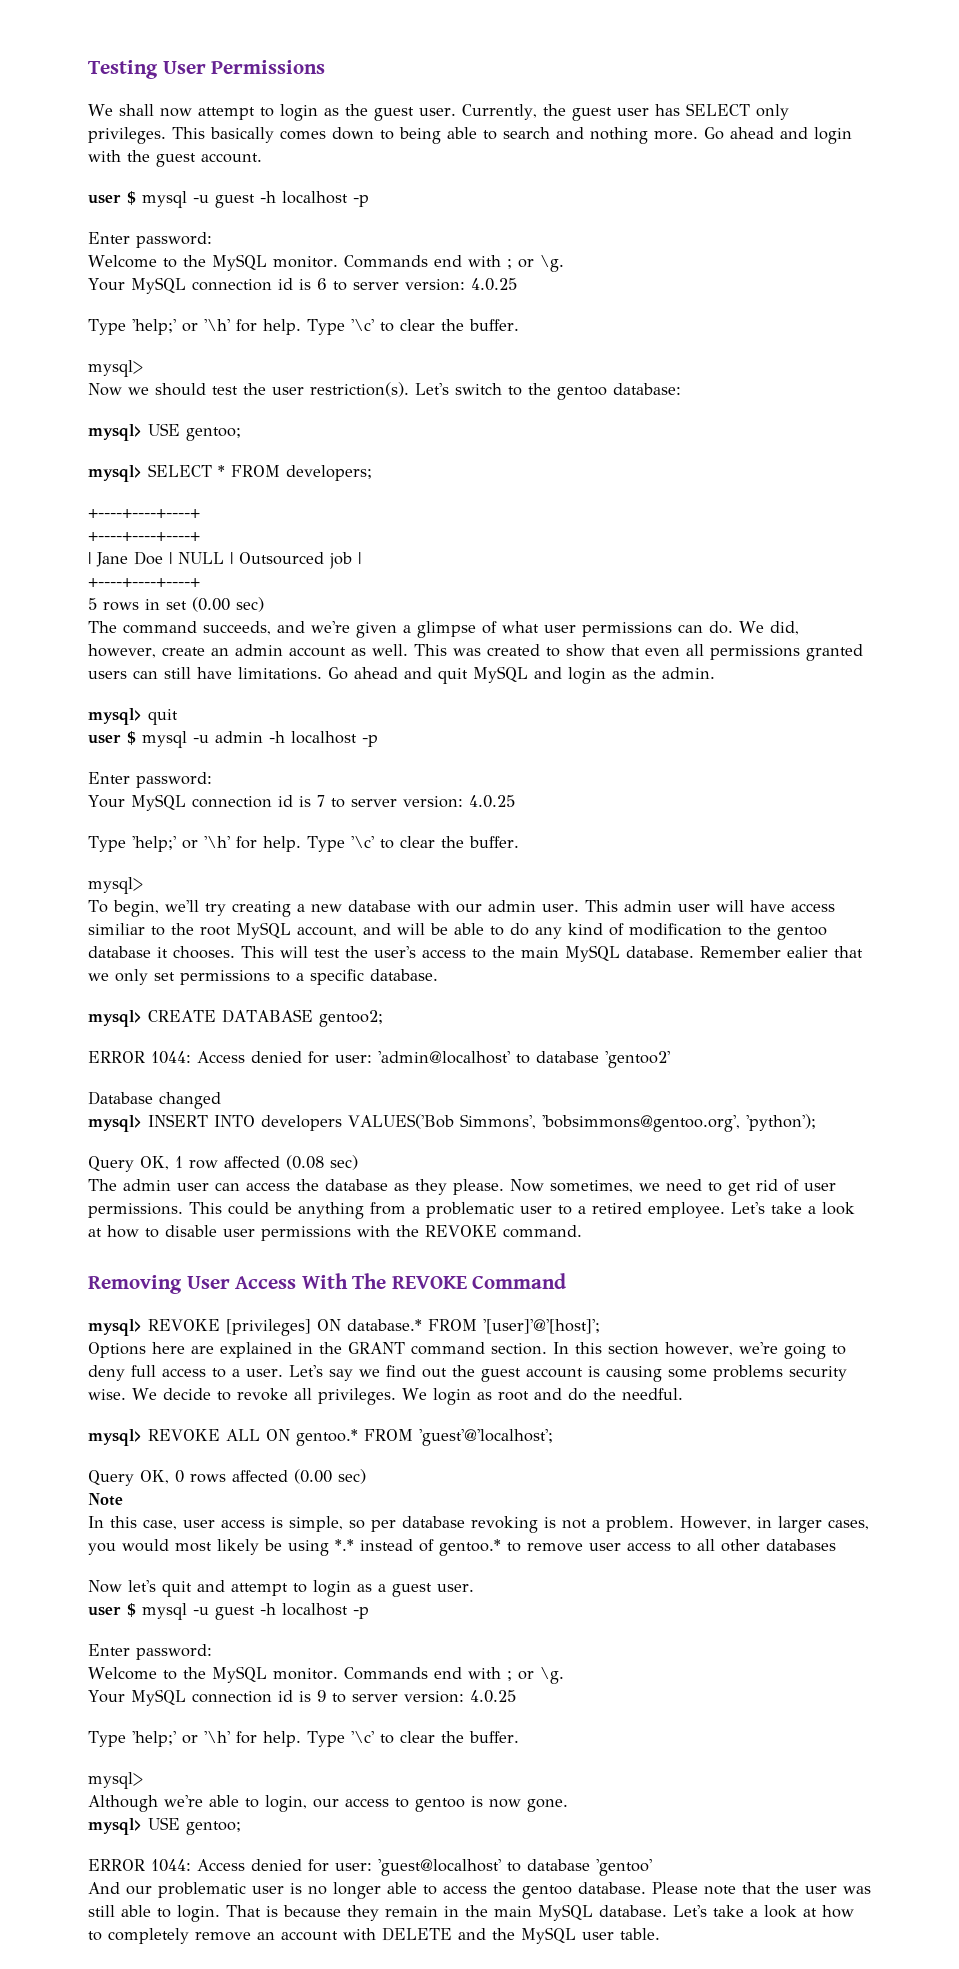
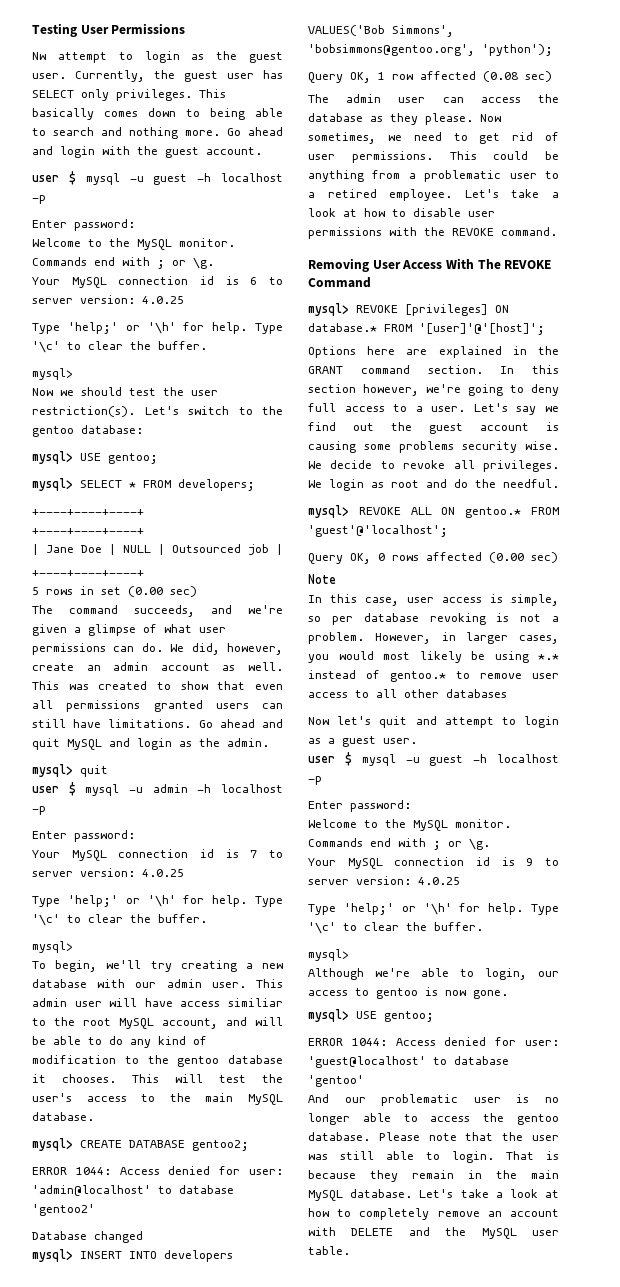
- We shall now attempt to login as the guest user.
+ Nw attempt to login as the guest user.
- Remember ealier that we only set permissions to a specific database.

